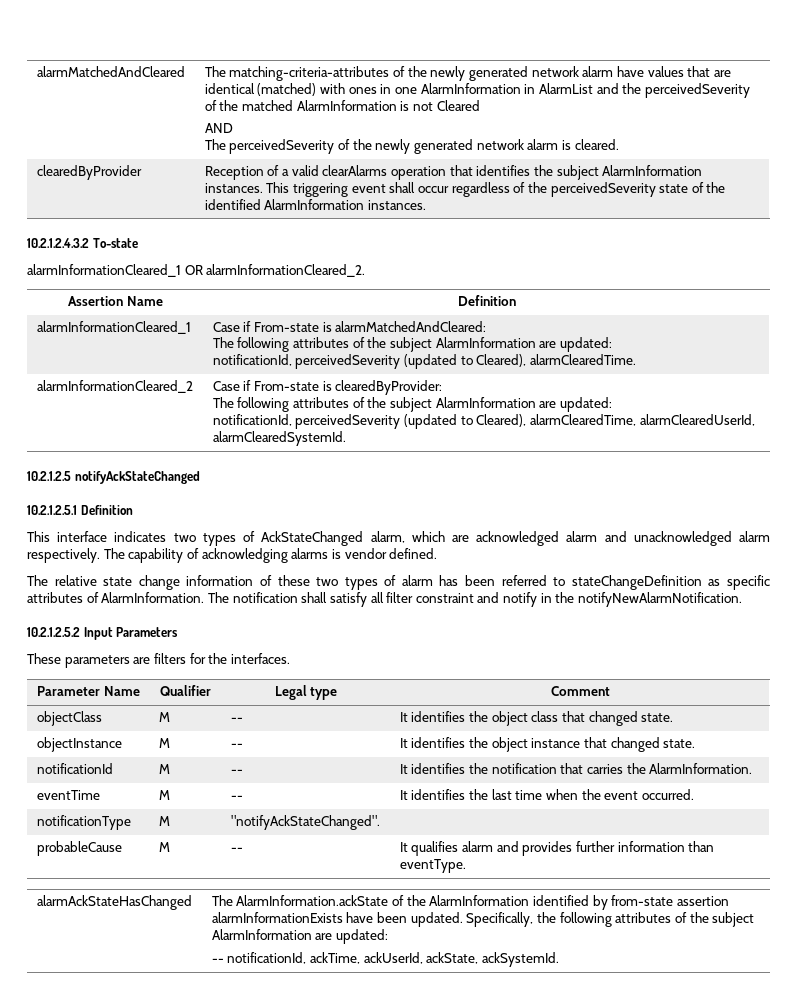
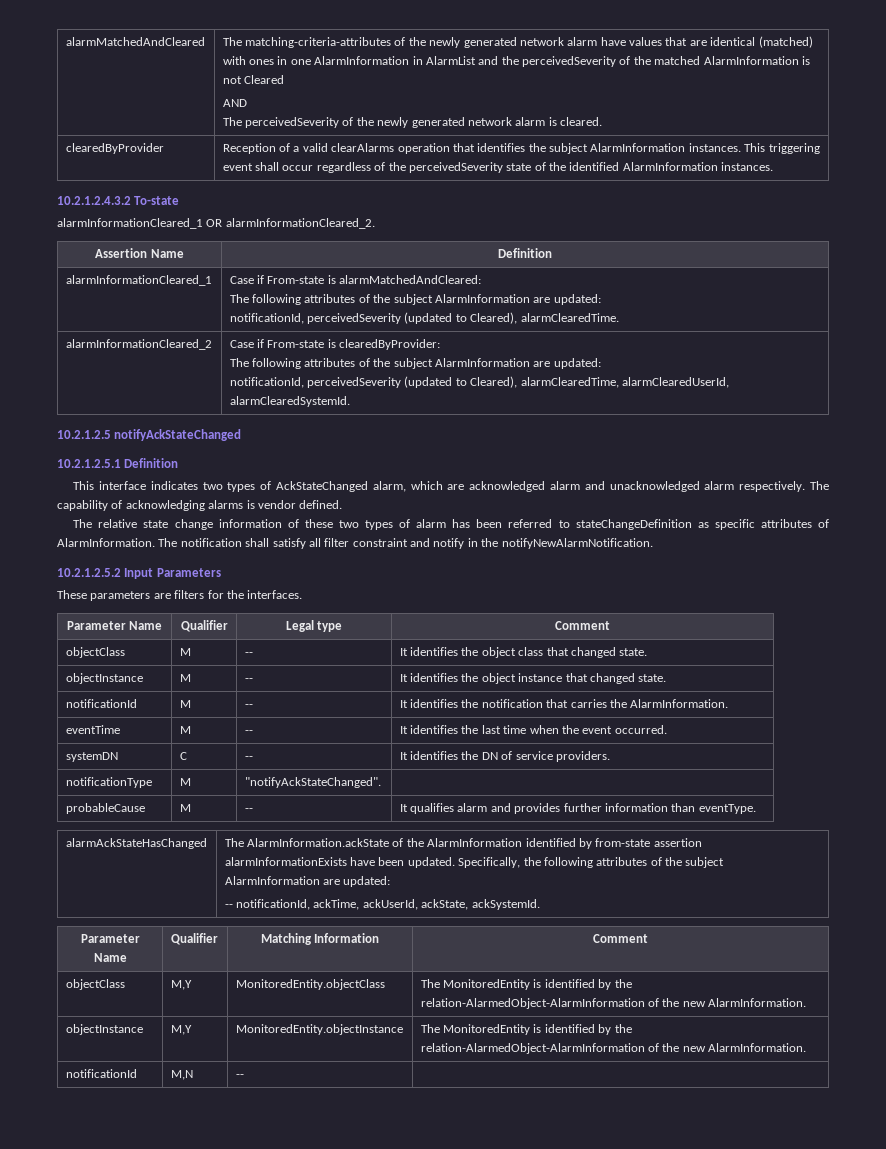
+ systemDN | C | -- | It identifies the DN of service providers.
+ Parameter Name | Qualifier | Matching Information | Comment
+ objectClass | M,Y | MonitoredEntity.objectClass | The MonitoredEntity is identified by the relation-AlarmedObject-AlarmInformation of the new AlarmInformation.
+ objectInstance | M,Y | MonitoredEntity.objectInstance | The MonitoredEntity is identified by the relation-AlarmedObject-AlarmInformation of the new AlarmInformation.
+ notificationId | M,N | -- |

